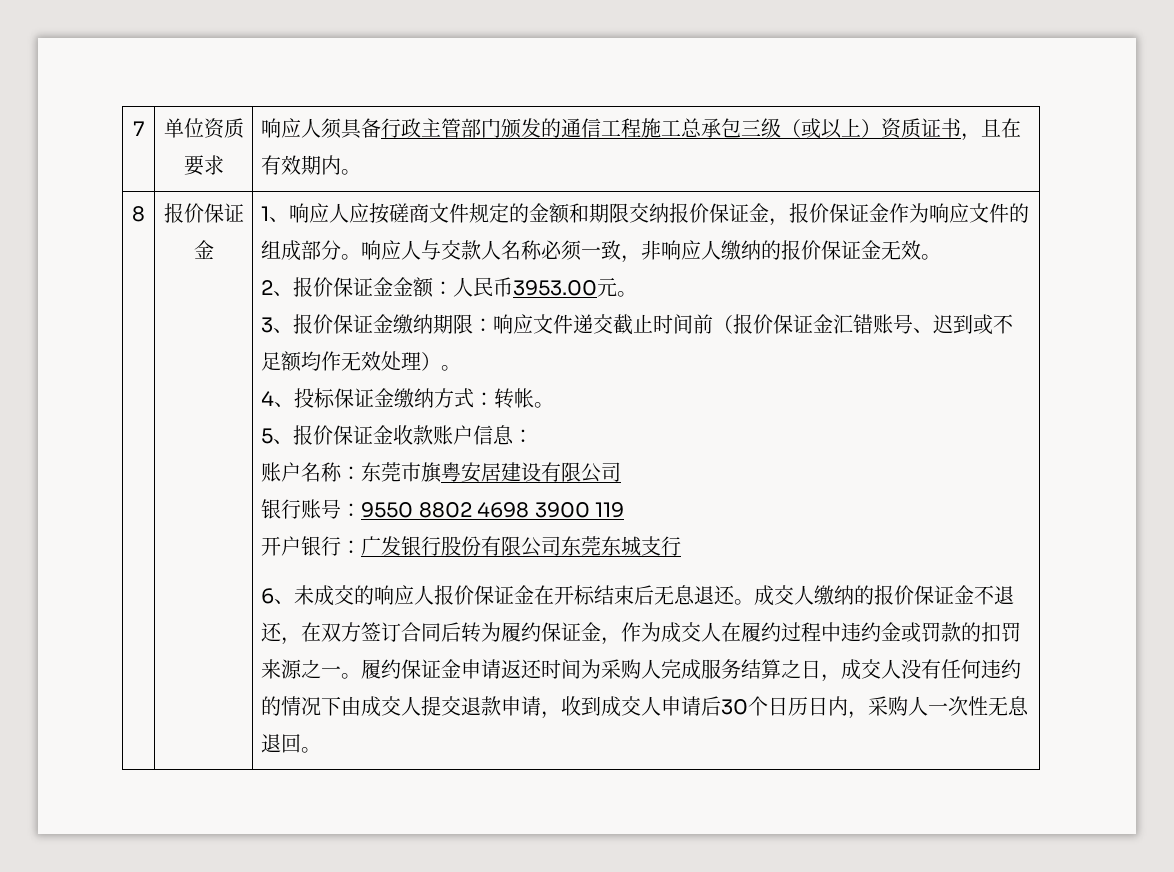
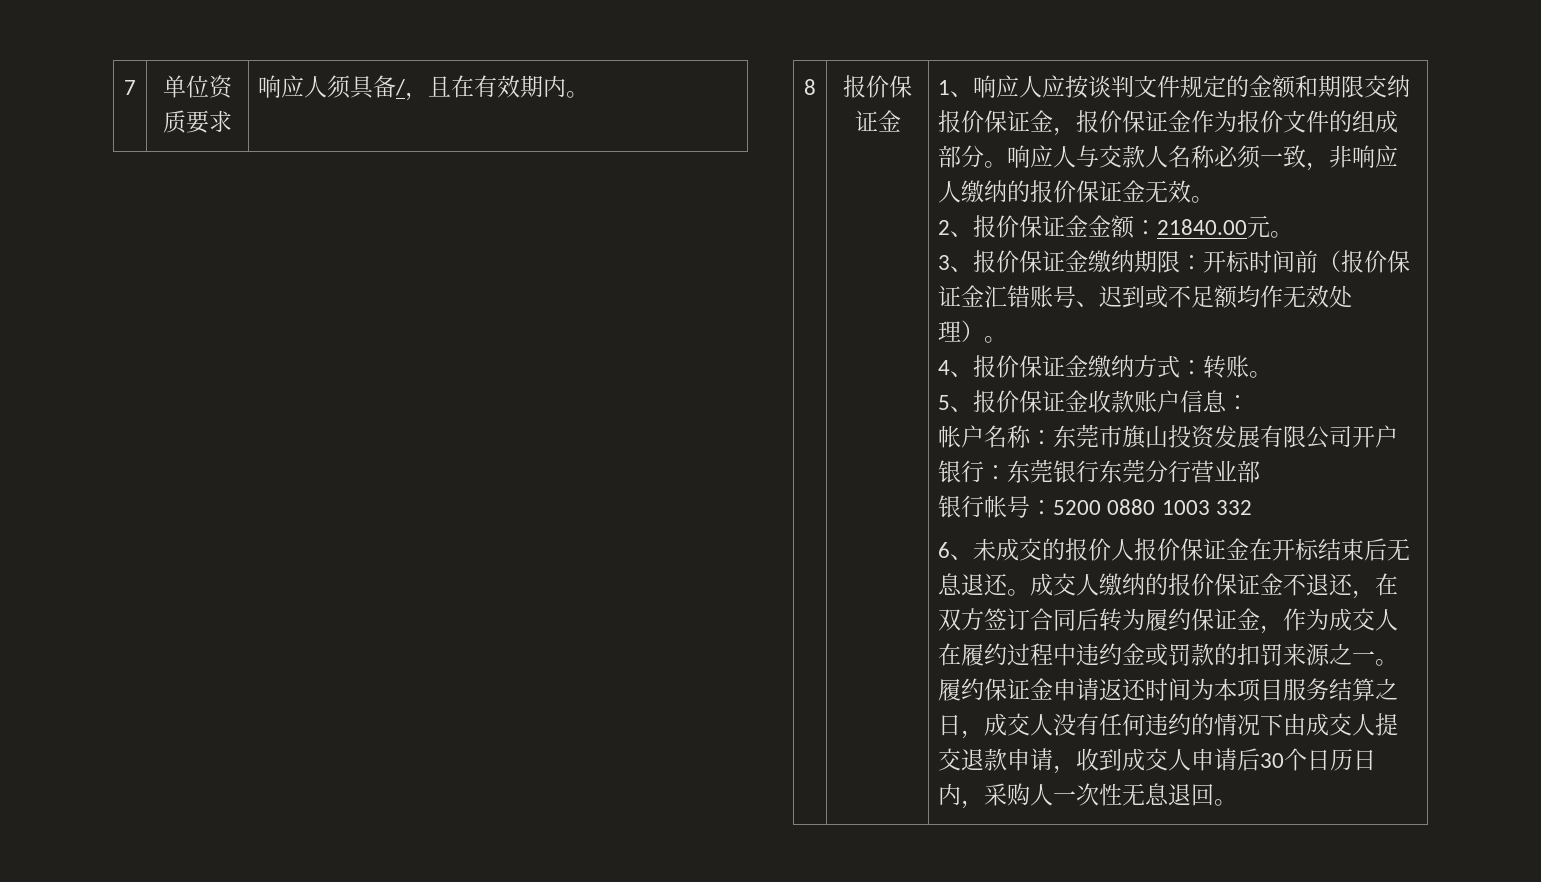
- 7 | 单位资质要求 | 响应人须具备行政主管部门颁发的通信工程施工总承包三级（或以上）资质证书，且在有效期内。
+ 7 | 单位资质要求 | 响应人须具备/，且在有效期内。
- 1、响应人应按磋商文件规定的金额和期限交纳报价保证金，报价保证金作为响应文件的组成部分。
+ 1、响应人应按谈判文件规定的金额和期限交纳报价保证金，报价保证金作为报价文件的组成部分。
- 2、报价保证金金额：人民币3953.00元。
+ 2、报价保证金金额：21840.00元。
- 3、报价保证金缴纳期限：响应文件递交截止时间前（报价保证金汇错账号、迟到或不足额均作无效处理）。
+ 3、报价保证金缴纳期限：开标时间前（报价保证金汇错账号、迟到或不足额均作无效处理）。
- 4、投标保证金缴纳方式：转帐。
+ 4、报价保证金缴纳方式：转账。
- 账户名称：东莞市旗粤安居建设有限公司
- 银行账号：9550 8802 4698 3900 119
- 开户银行：广发银行股份有限公司东莞东城支行
+ 帐户名称：东莞市旗山投资发展有限公司开户银行：东莞银行东莞分行营业部
+ 银行帐号：5200 0880 1003 332
- 6、未成交的响应人报价保证金在开标结束后无息退还。
+ 6、未成交的报价人报价保证金在开标结束后无息退还。
- 履约保证金申请返还时间为采购人完成服务结算之日，成交人没有任何违约的情况下由成交人提交退款申请，收到成交人申请后30个日历日内，采购人一次性无息退回。
+ 履约保证金申请返还时间为本项目服务结算之日，成交人没有任何违约的情况下由成交人提交退款申请，收到成交人申请后30个日历日内，采购人一次性无息退回。

